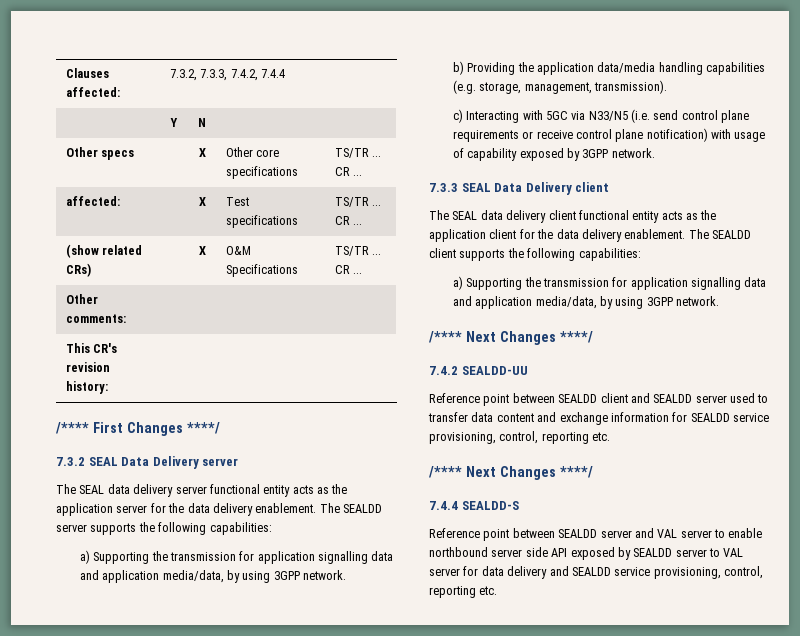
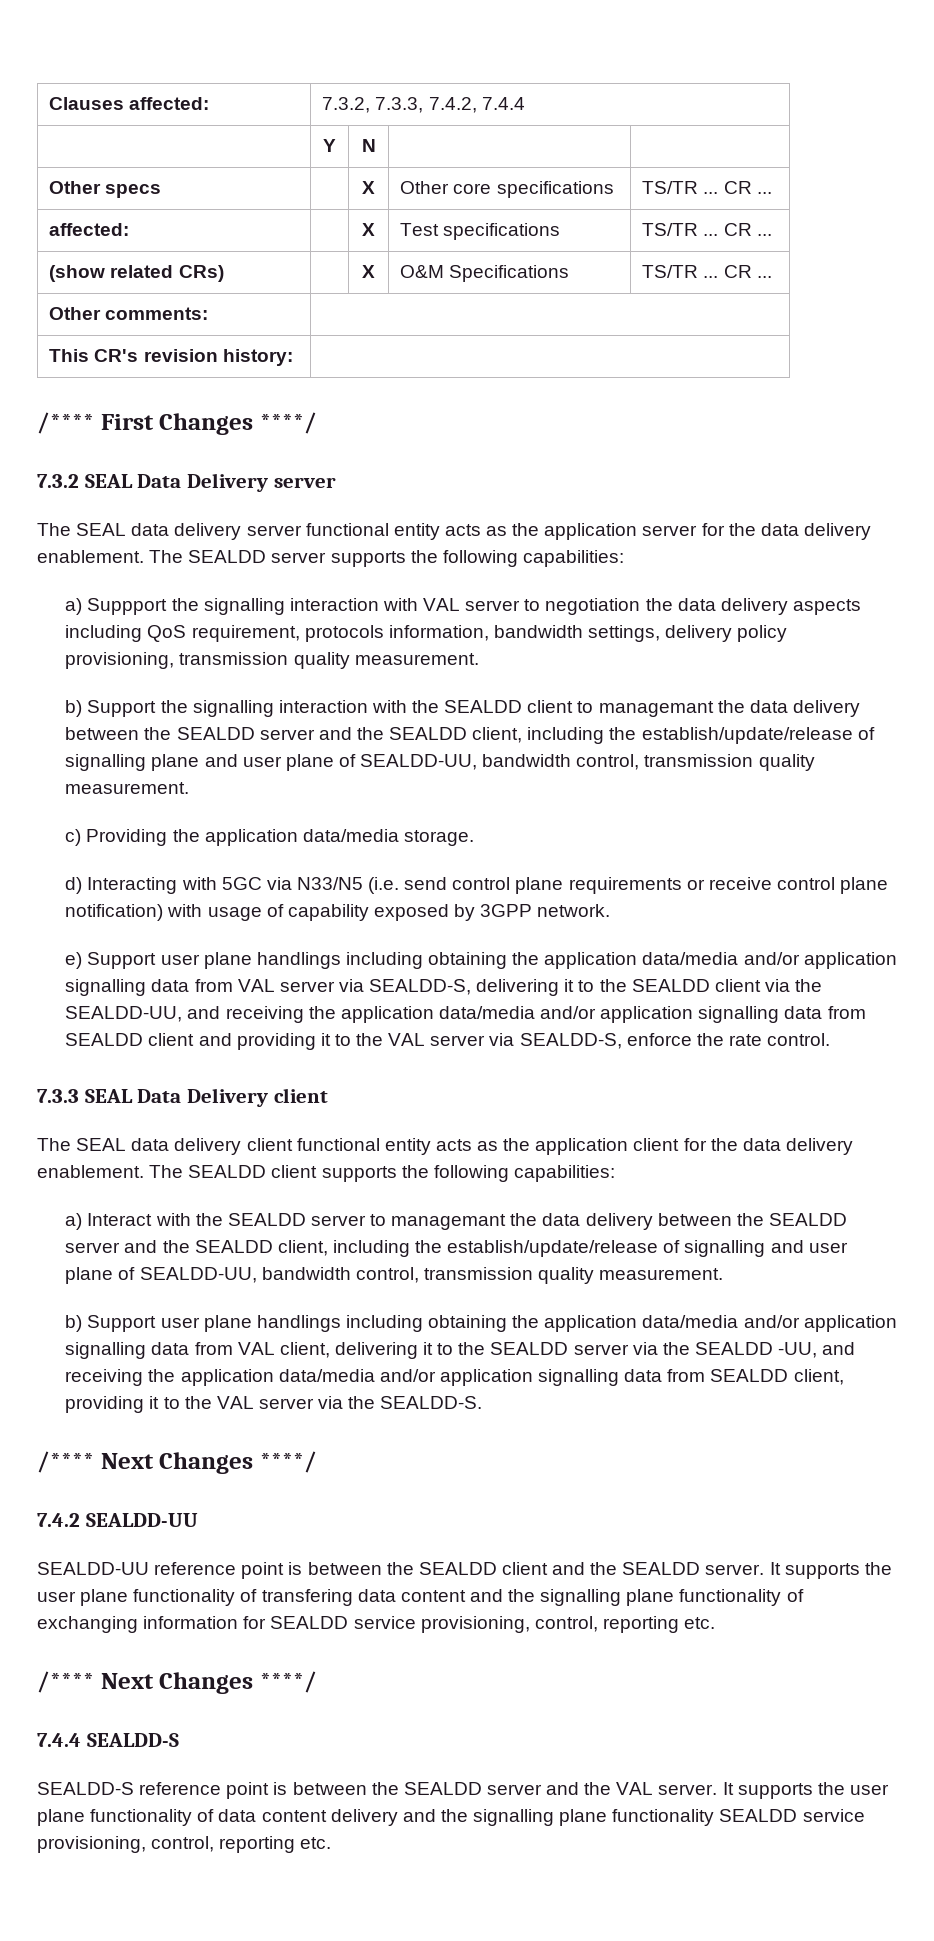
  The SEALDD server supports the following capabilities:
- a) Supporting the transmission for application signalling data and application media/data, by using 3GPP network.
- b) Providing the application data/media handling capabilities (e.g. storage, management, transmission).
- c) Interacting with 5GC via N33/N5 (i.e. send control plane requirements or receive control plane notification) with usage of capability exposed by 3GPP network.
+ a) Suppport the signalling interaction with VAL server to negotiation the data delivery aspects including QoS requirement, protocols information, bandwidth settings, delivery policy provisioning, transmission quality measurement.
+ b) Support the signalling interaction with the SEALDD client to managemant the data delivery between the SEALDD server and the SEALDD client, including the establish/update/release of signalling plane and user plane of SEALDD-UU, bandwidth control, transmission quality measurement.
+ c) Providing the application data/media storage.
+ d) Interacting with 5GC via N33/N5 (i.e. send control plane requirements or receive control plane notification) with usage of capability exposed by 3GPP network.
+ e) Support user plane handlings including obtaining the application data/media and/or application signalling data from VAL server via SEALDD-S, delivering it to the SEALDD client via the SEALDD-UU, and receiving the application data/media and/or application signalling data from SEALDD client and providing it to the VAL server via SEALDD-S, enforce the rate control.
  The SEALDD client supports the following capabilities:
- a) Supporting the transmission for application signalling data and application media/data, by using 3GPP network.
+ a) Interact with the SEALDD server to managemant the data delivery between the SEALDD server and the SEALDD client, including the establish/update/release of signalling and user plane of SEALDD-UU, bandwidth control, transmission quality measurement.
+ b) Support user plane handlings including obtaining the application data/media and/or application signalling data from VAL client, delivering it to the SEALDD server via the SEALDD -UU, and receiving the application data/media and/or application signalling data from SEALDD client, providing it to the VAL server via the SEALDD-S.
- Reference point between SEALDD client and SEALDD server used to transfer data content and exchange information for SEALDD service provisioning, control, reporting etc.
+ SEALDD-UU reference point is between the SEALDD client and the SEALDD server. It supports the user plane functionality of transfering data content and the signalling plane functionality of exchanging information for SEALDD service provisioning, control, reporting etc.
- Reference point between SEALDD server and VAL server to enable northbound server side API exposed by SEALDD server to VAL server for data delivery and SEALDD service provisioning, control, reporting etc.
+ SEALDD-S reference point is between the SEALDD server and the VAL server. It supports the user plane functionality of data content delivery and the signalling plane functionality SEALDD service provisioning, control, reporting etc.

